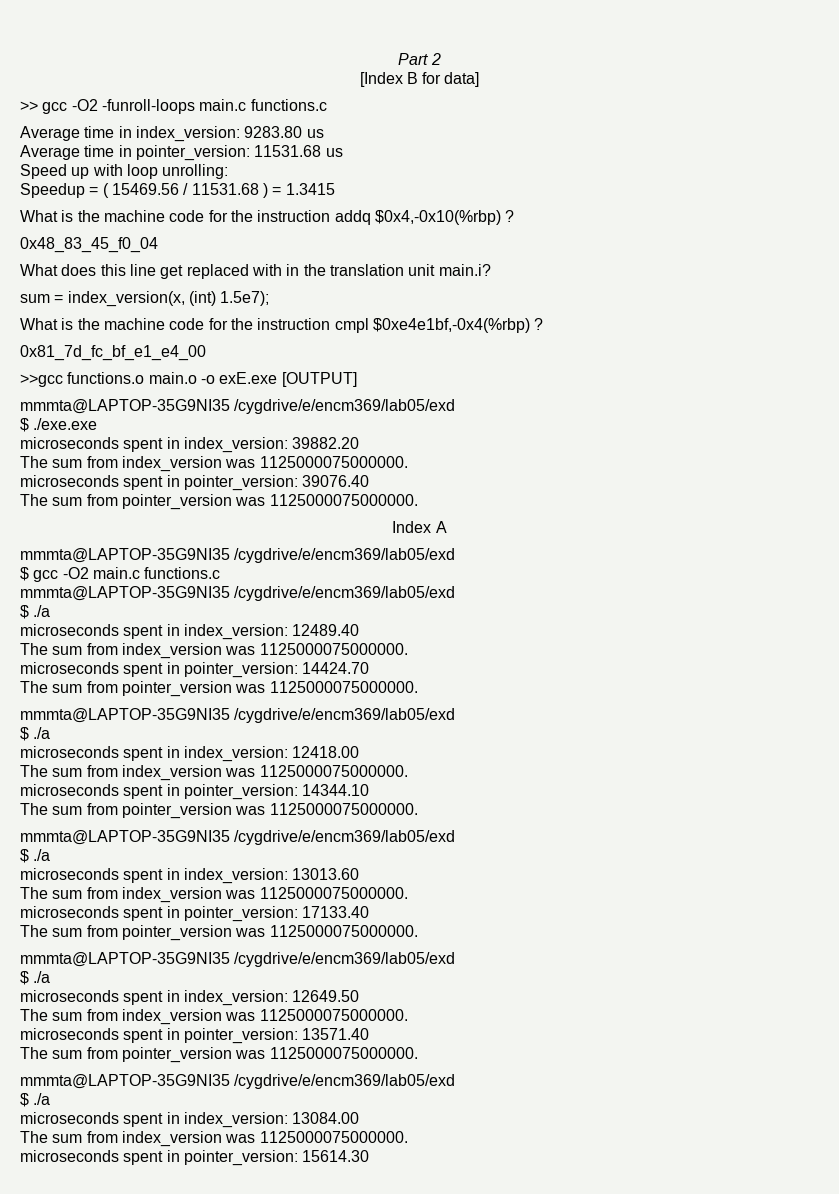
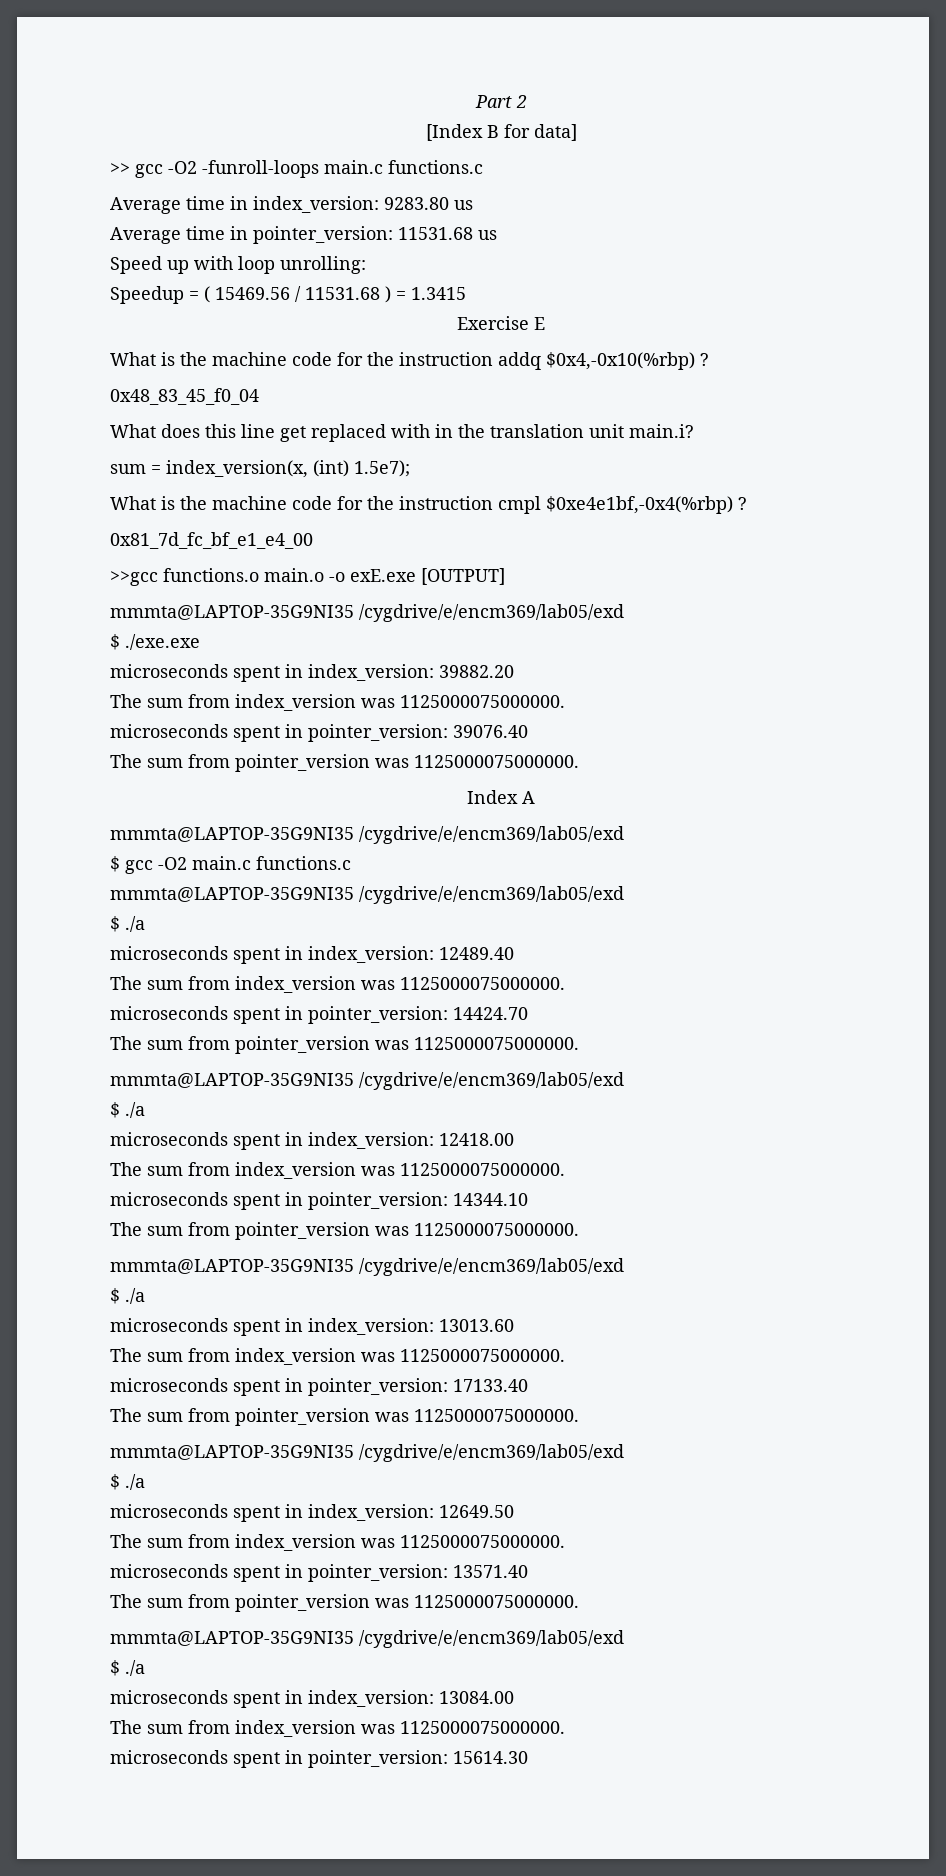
+ Exercise E

